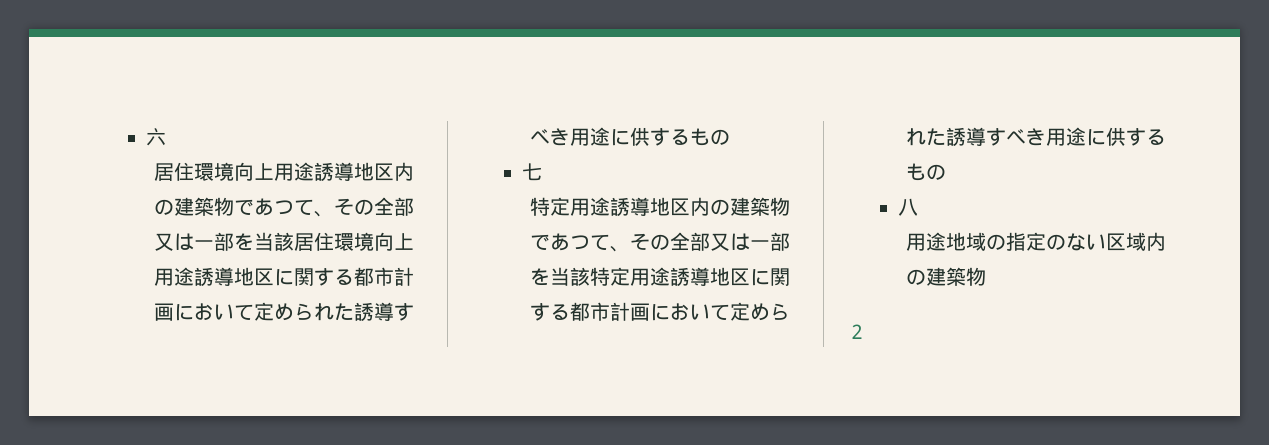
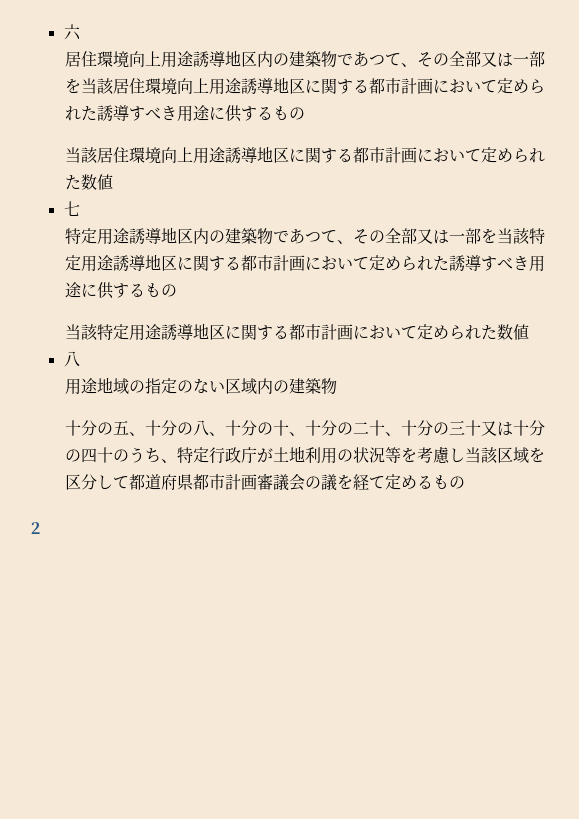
+ 当該居住環境向上用途誘導地区に関する都市計画において定められた数値
+ 当該特定用途誘導地区に関する都市計画において定められた数値
+ 十分の五、十分の八、十分の十、十分の二十、十分の三十又は十分の四十のうち、特定行政庁が土地利用の状況等を考慮し当該区域を区分して都道府県都市計画審議会の議を経て定めるもの

